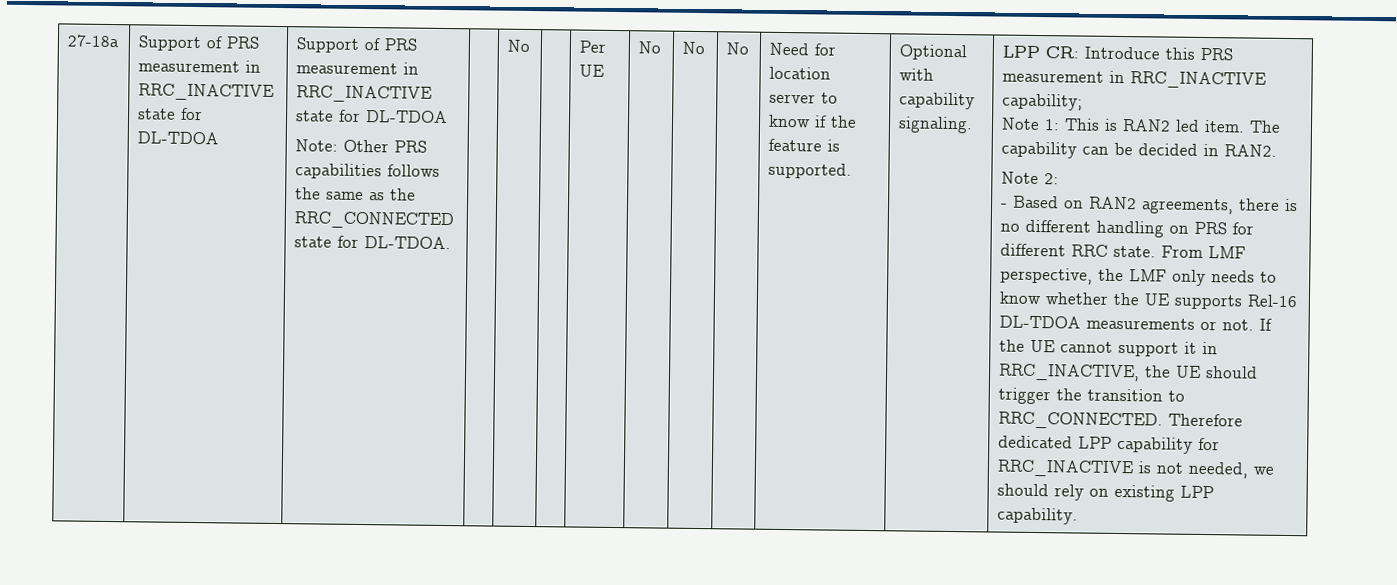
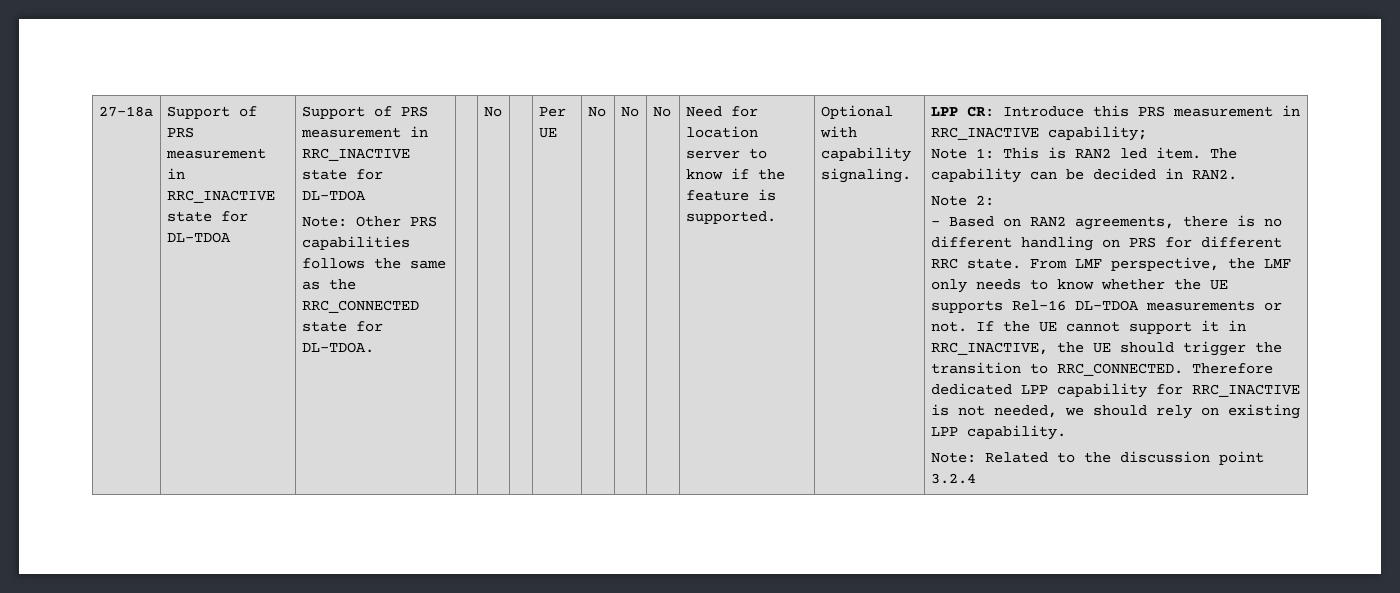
+ Note: Related to the discussion point 3.2.4

